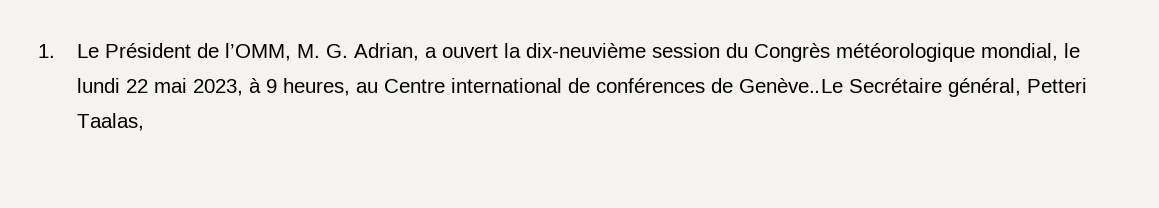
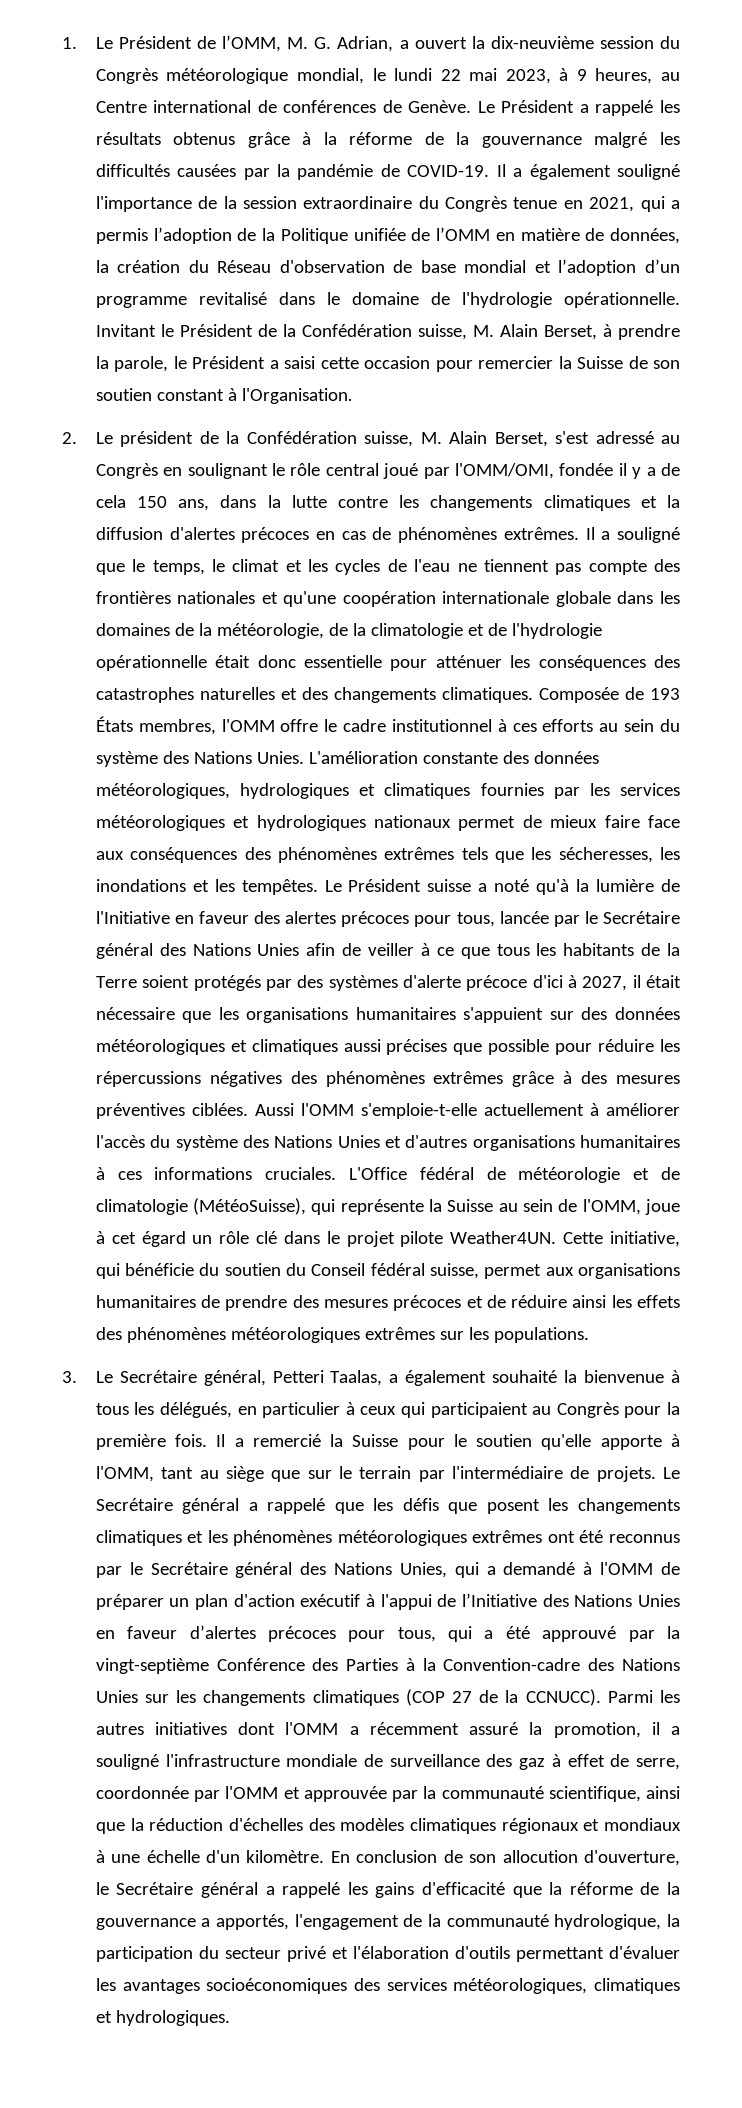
- 1. Le Président de l’OMM, M. G. Adrian, a ouvert la dix-neuvième session du Congrès météorologique mondial, le lundi 22 mai 2023, à 9 heures, au Centre international de conférences de Genève..Le Secrétaire général, Petteri Taalas,
+ 1. Le Président de l’OMM, M. G. Adrian, a ouvert la dix-neuvième session du Congrès météorologique mondial, le lundi 22 mai 2023, à 9 heures, au Centre international de conférences de Genève. Le Président a rappelé les résultats obtenus grâce à la réforme de la gouvernance malgré les difficultés causées par la pandémie de COVID-19. Il a également souligné l'importance de la session extraordinaire du Congrès tenue en 2021, qui a permis l’adoption de la Politique unifiée de l’OMM en matière de données, la création du Réseau d'observation de base mondial et l’adoption d’un programme revitalisé dans le domaine de l'hydrologie opérationnelle. Invitant le Président de la Confédération suisse, M. Alain Berset, à prendre la parole, le Président a saisi cette occasion pour remercier la Suisse de son soutien constant à l'Organisation.
+ 2. Le président de la Confédération suisse, M. Alain Berset, s'est adressé au Congrès en soulignant le rôle central joué par l'OMM/OMI, fondée il y a de cela 150 ans, dans la lutte contre les changements climatiques et la diffusion d'alertes précoces en cas de phénomènes extrêmes. Il a souligné que le temps, le climat et les cycles de l'eau ne tiennent pas compte des frontières nationales et qu'une coopération internationale globale dans les domaines de la météorologie, de la climatologie et de l'hydrologie opérationnelle était donc essentielle pour atténuer les conséquences des catastrophes naturelles et des changements climatiques. Composée de 193 États membres, l'OMM offre le cadre institutionnel à ces efforts au sein du système des Nations Unies. L'amélioration constante des données météorologiques, hydrologiques et climatiques fournies par les services météorologiques et hydrologiques nationaux permet de mieux faire face aux conséquences des phénomènes extrêmes tels que les sécheresses, les inondations et les tempêtes. Le Président suisse a noté qu'à la lumière de l'Initiative en faveur des alertes précoces pour tous, lancée par le Secrétaire général des Nations Unies afin de veiller à ce que tous les habitants de la Terre soient protégés par des systèmes d'alerte précoce d'ici à 2027, il était nécessaire que les organisations humanitaires s'appuient sur des données météorologiques et climatiques aussi précises que possible pour réduire les répercussions négatives des phénomènes extrêmes grâce à des mesures préventives ciblées. Aussi l'OMM s'emploie-t-elle actuellement à améliorer l'accès du système des Nations Unies et d'autres organisations humanitaires à ces informations cruciales. L'Office fédéral de météorologie et de climatologie (MétéoSuisse), qui représente la Suisse au sein de l'OMM, joue à cet égard un rôle clé dans le projet pilote Weather4UN. Cette initiative, qui bénéficie du soutien du Conseil fédéral suisse, permet aux organisations humanitaires de prendre des mesures précoces et de réduire ainsi les effets des phénomènes météorologiques extrêmes sur les populations.
+ 3. Le Secrétaire général, Petteri Taalas, a également souhaité la bienvenue à tous les délégués, en particulier à ceux qui participaient au Congrès pour la première fois. Il a remercié la Suisse pour le soutien qu'elle apporte à l'OMM, tant au siège que sur le terrain par l'intermédiaire de projets. Le Secrétaire général a rappelé que les défis que posent les changements climatiques et les phénomènes météorologiques extrêmes ont été reconnus par le Secrétaire général des Nations Unies, qui a demandé à l'OMM de préparer un plan d'action exécutif à l'appui de l’Initiative des Nations Unies en faveur d’alertes précoces pour tous, qui a été approuvé par la vingt-septième Conférence des Parties à la Convention-cadre des Nations Unies sur les changements climatiques (COP 27 de la CCNUCC). Parmi les autres initiatives dont l'OMM a récemment assuré la promotion, il a souligné l'infrastructure mondiale de surveillance des gaz à effet de serre, coordonnée par l'OMM et approuvée par la communauté scientifique, ainsi que la réduction d'échelles des modèles climatiques régionaux et mondiaux à une échelle d'un kilomètre. En conclusion de son allocution d'ouverture, le Secrétaire général a rappelé les gains d'efficacité que la réforme de la gouvernance a apportés, l'engagement de la communauté hydrologique, la participation du secteur privé et l'élaboration d'outils permettant d'évaluer les avantages socioéconomiques des services météorologiques, climatiques et hydrologiques.

